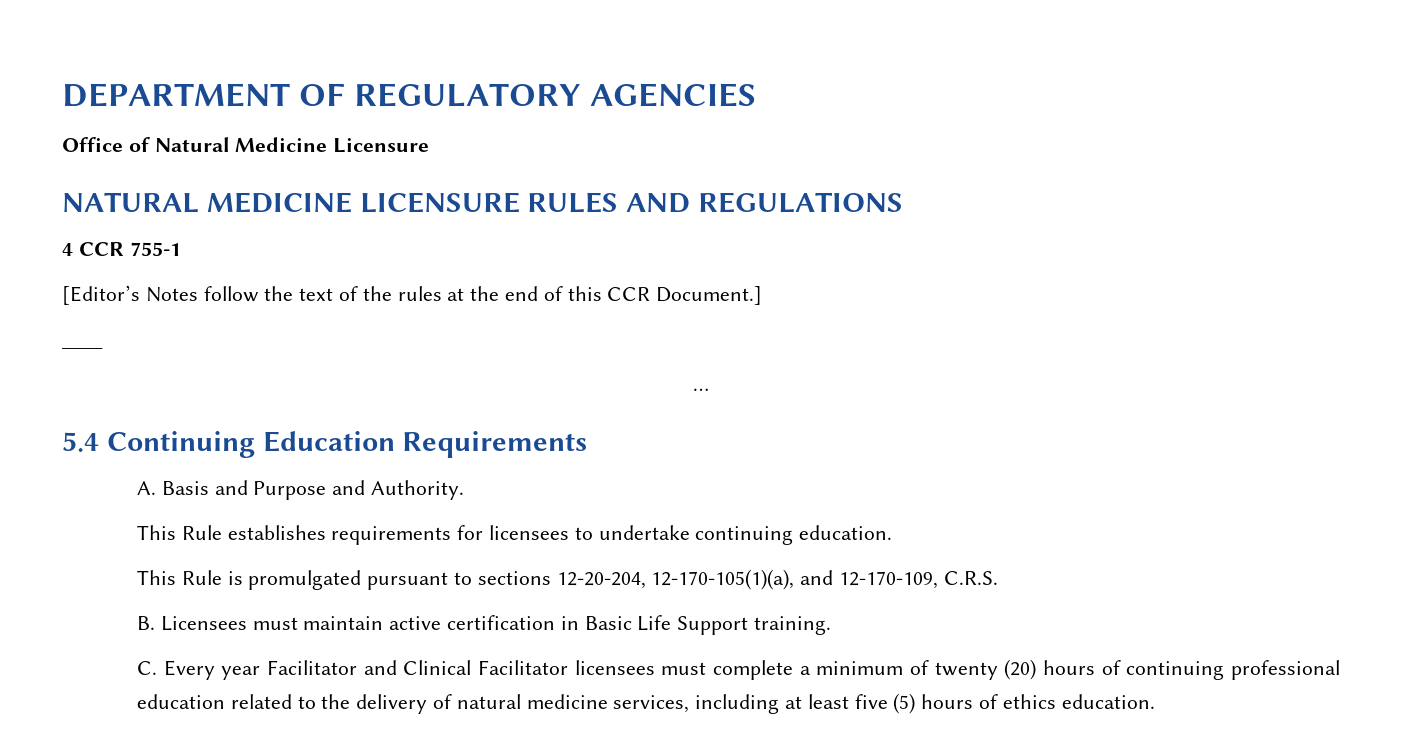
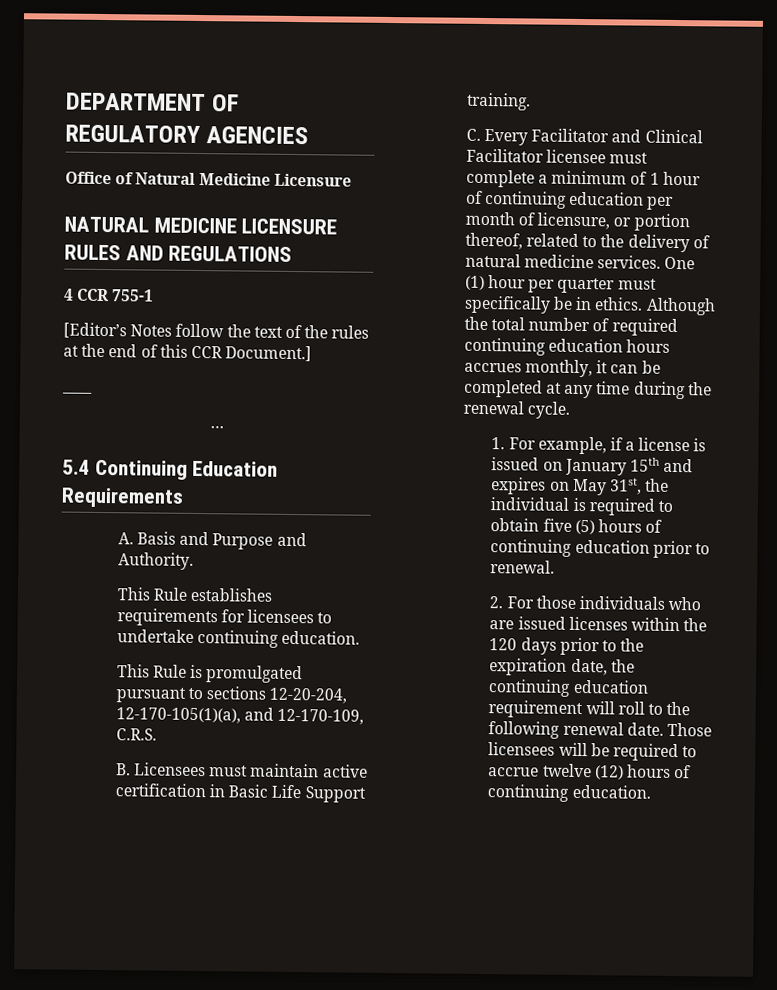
- C. Every year Facilitator and Clinical Facilitator licensees must complete a minimum of twenty (20) hours of continuing professional education related to the delivery of natural medicine services, including at least five (5) hours of ethics education.
+ C. Every Facilitator and Clinical Facilitator licensee must complete a minimum of 1 hour of continuing education per month of licensure, or portion thereof, related to the delivery of natural medicine services. One (1) hour per quarter must specifically be in ethics. Although the total number of required continuing education hours accrues monthly, it can be completed at any time during the renewal cycle.
+ 1. For example, if a license is issued on January 15th and expires on May 31st, the individual is required to obtain five (5) hours of continuing education prior to renewal.
+ 2. For those individuals who are issued licenses within the 120 days prior to the expiration date, the continuing education requirement will roll to the following renewal date. Those licensees will be required to accrue twelve (12) hours of continuing education.

